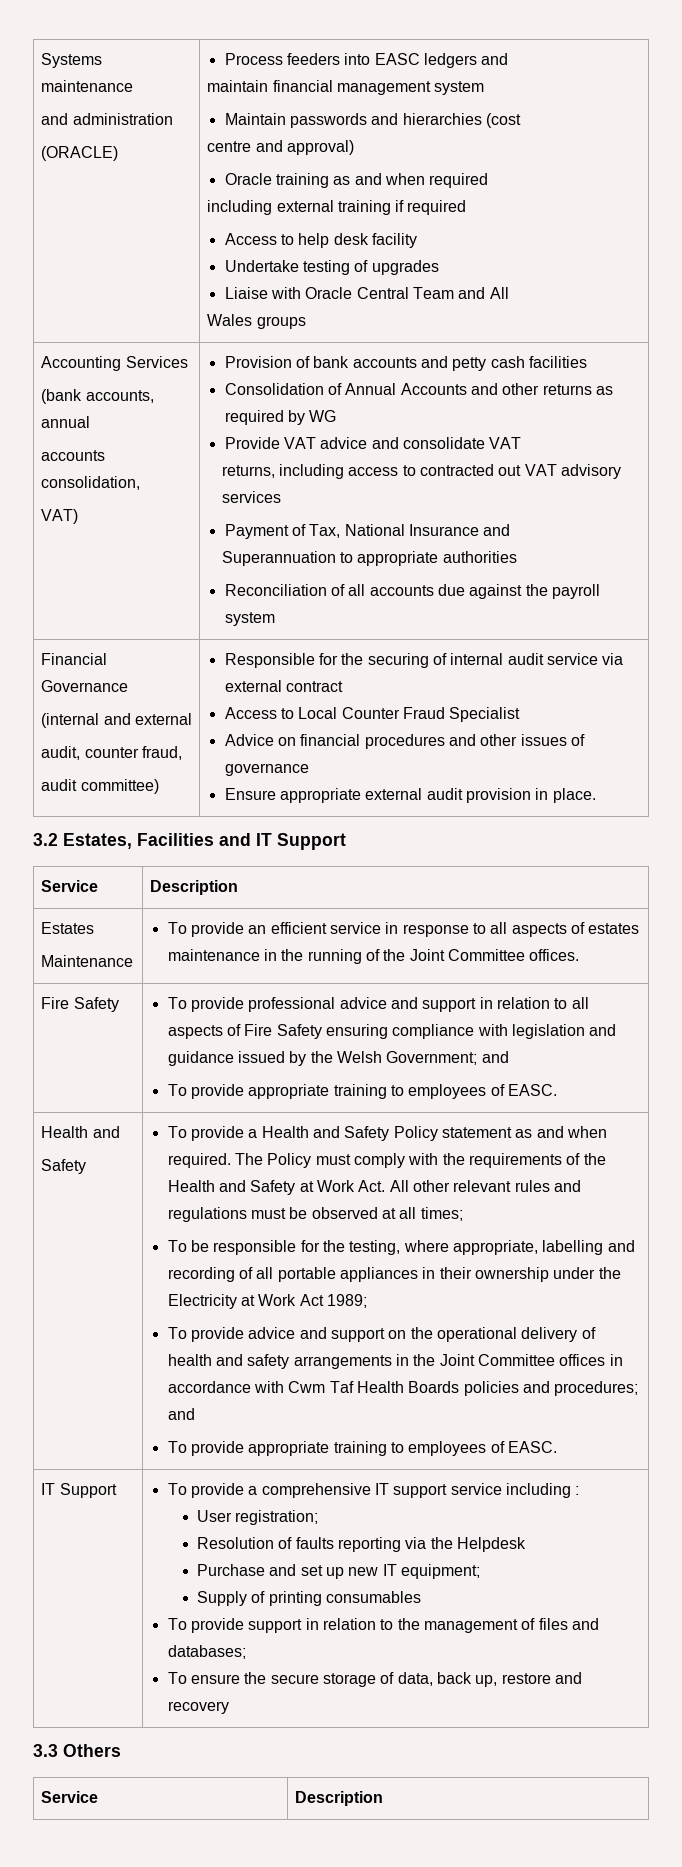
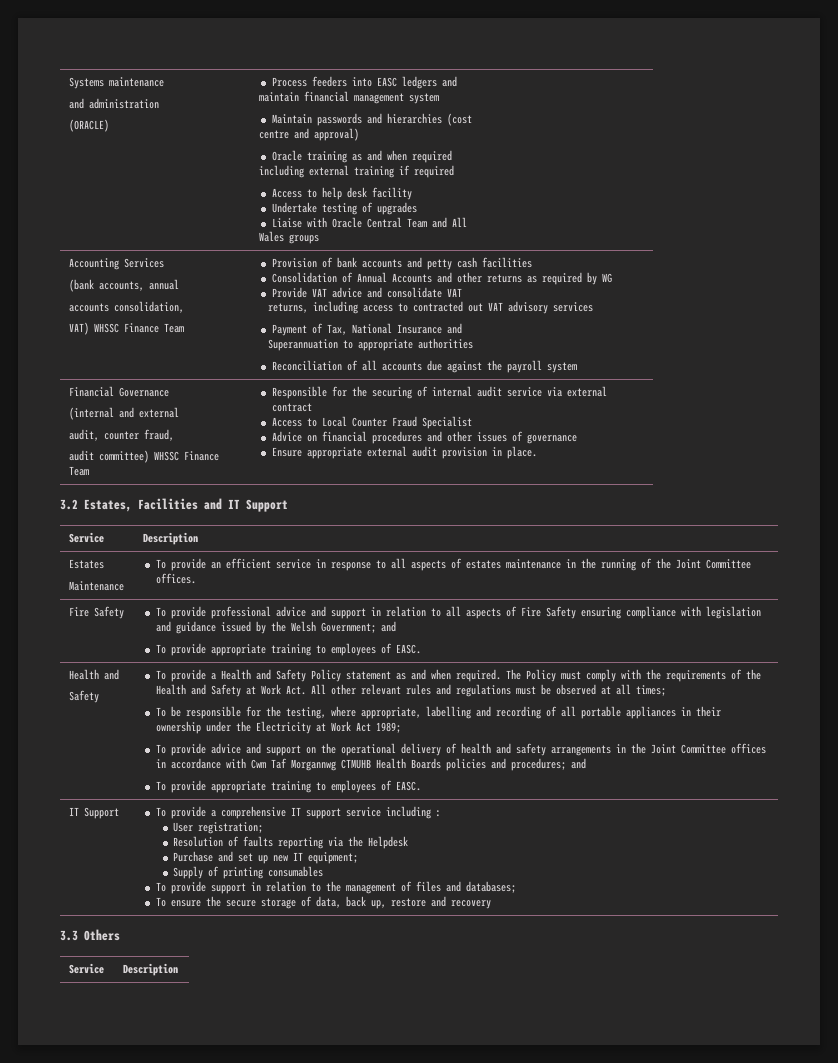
- VAT)
+ VAT) WHSSC Finance Team
- audit committee)
+ audit committee) WHSSC Finance Team
- To provide advice and support on the operational delivery of health and safety arrangements in the Joint Committee offices in accordance with Cwm Taf Health Boards policies and procedures; and
+ To provide advice and support on the operational delivery of health and safety arrangements in the Joint Committee offices in accordance with Cwm Taf Morgannwg CTMUHB Health Boards policies and procedures; and

